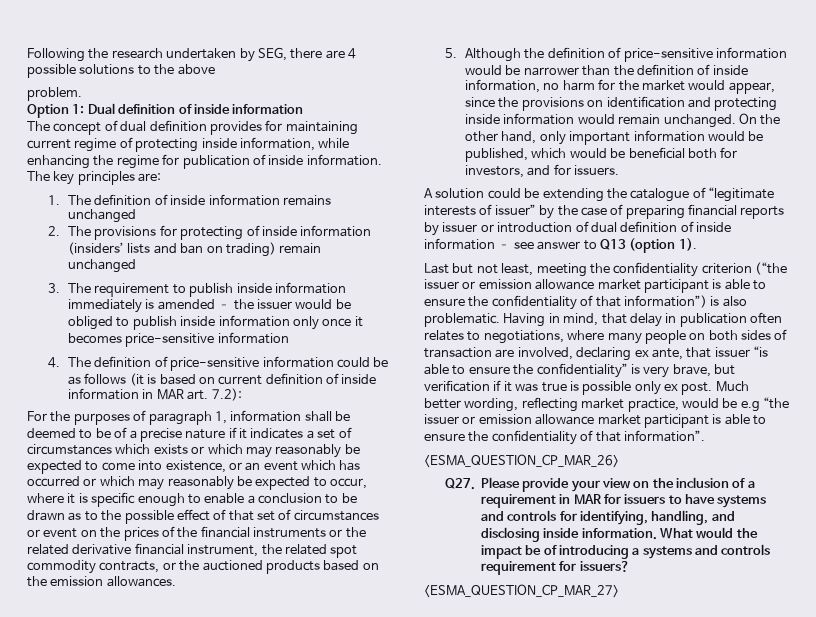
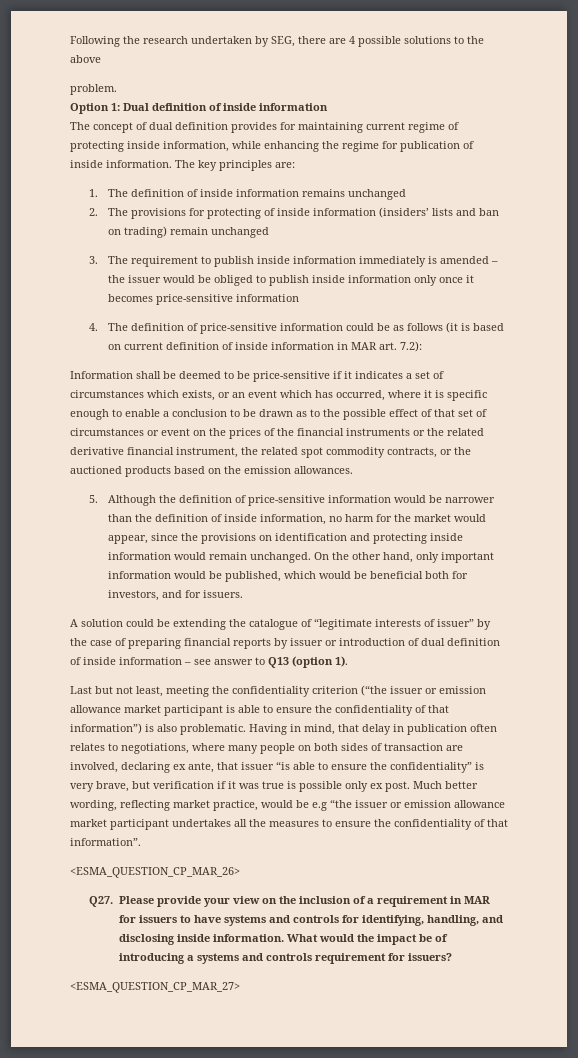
- For the purposes of paragraph 1, information shall be deemed to be of a precise nature if it indicates a set of circumstances which exists or which may reasonably be expected to come into existence, or an event which has occurred or which may reasonably be expected to occur, where it is specific enough to enable a conclusion to be drawn as to the possible effect of that set of circumstances or event on the prices of the financial instruments or the related derivative financial instrument, the related spot commodity contracts, or the auctioned products based on the emission allowances.
+ Information shall be deemed to be price-sensitive if it indicates a set of circumstances which exists, or an event which has occurred, where it is specific enough to enable a conclusion to be drawn as to the possible effect of that set of circumstances or event on the prices of the financial instruments or the related derivative financial instrument, the related spot commodity contracts, or the auctioned products based on the emission allowances.
- Much better wording, reflecting market practice, would be e.g “the issuer or emission allowance market participant is able to ensure the confidentiality of that information”.
+ Much better wording, reflecting market practice, would be e.g “the issuer or emission allowance market participant undertakes all the measures to ensure the confidentiality of that information”.

